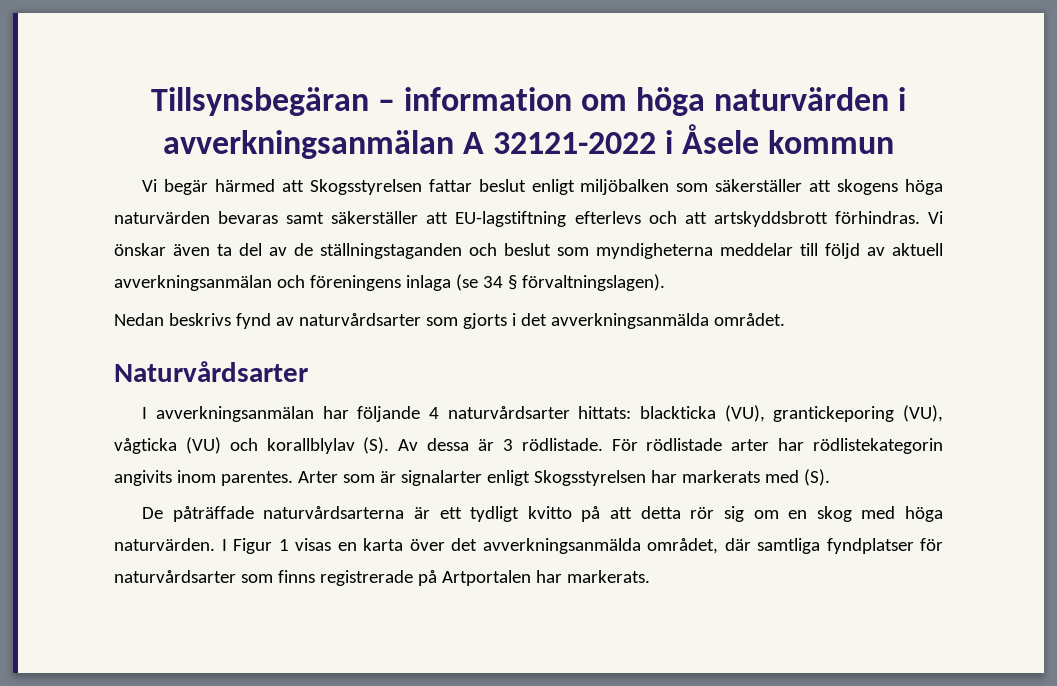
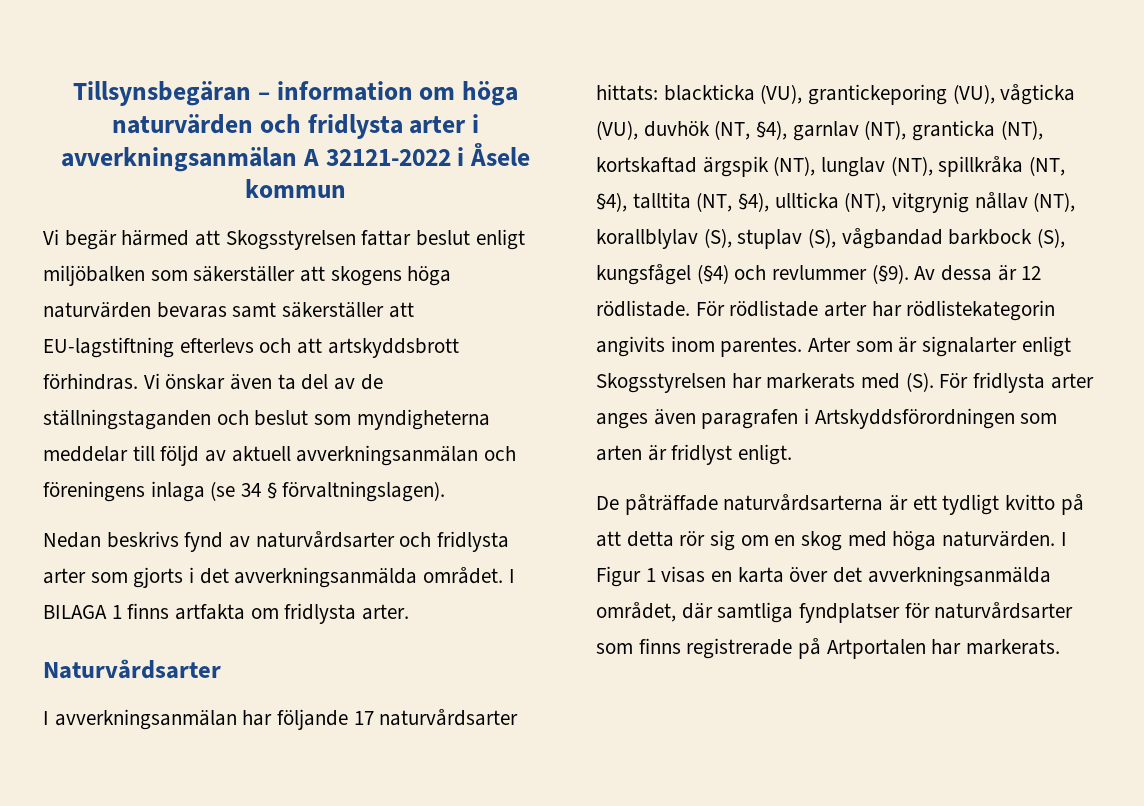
- Tillsynsbegäran – information om höga naturvärden i avverkningsanmälan A 32121-2022 i Åsele kommun
+ Tillsynsbegäran – information om höga naturvärden och fridlysta arter i avverkningsanmälan A 32121-2022 i Åsele kommun
- Nedan beskrivs fynd av naturvårdsarter som gjorts i det avverkningsanmälda området.
+ Nedan beskrivs fynd av naturvårdsarter och fridlysta arter som gjorts i det avverkningsanmälda området. I BILAGA 1 finns artfakta om fridlysta arter.
- I avverkningsanmälan har följande 4 naturvårdsarter hittats: blackticka (VU), grantickeporing (VU), vågticka (VU) och korallblylav (S). Av dessa är 3 rödlistade.
+ I avverkningsanmälan har följande 17 naturvårdsarter hittats: blackticka (VU), grantickeporing (VU), vågticka (VU), duvhök (NT, §4), garnlav (NT), granticka (NT), kortskaftad ärgspik (NT), lunglav (NT), spillkråka (NT, §4), talltita (NT, §4), ullticka (NT), vitgrynig nållav (NT), korallblylav (S), stuplav (S), vågbandad barkbock (S), kungsfågel (§4) och revlummer (§9). Av dessa är 12 rödlistade.
- Arter som är signalarter enligt Skogsstyrelsen har markerats med (S).
+ Arter som är signalarter enligt Skogsstyrelsen har markerats med (S). För fridlysta arter anges även paragrafen i Artskyddsförordningen som arten är fridlyst enligt.

